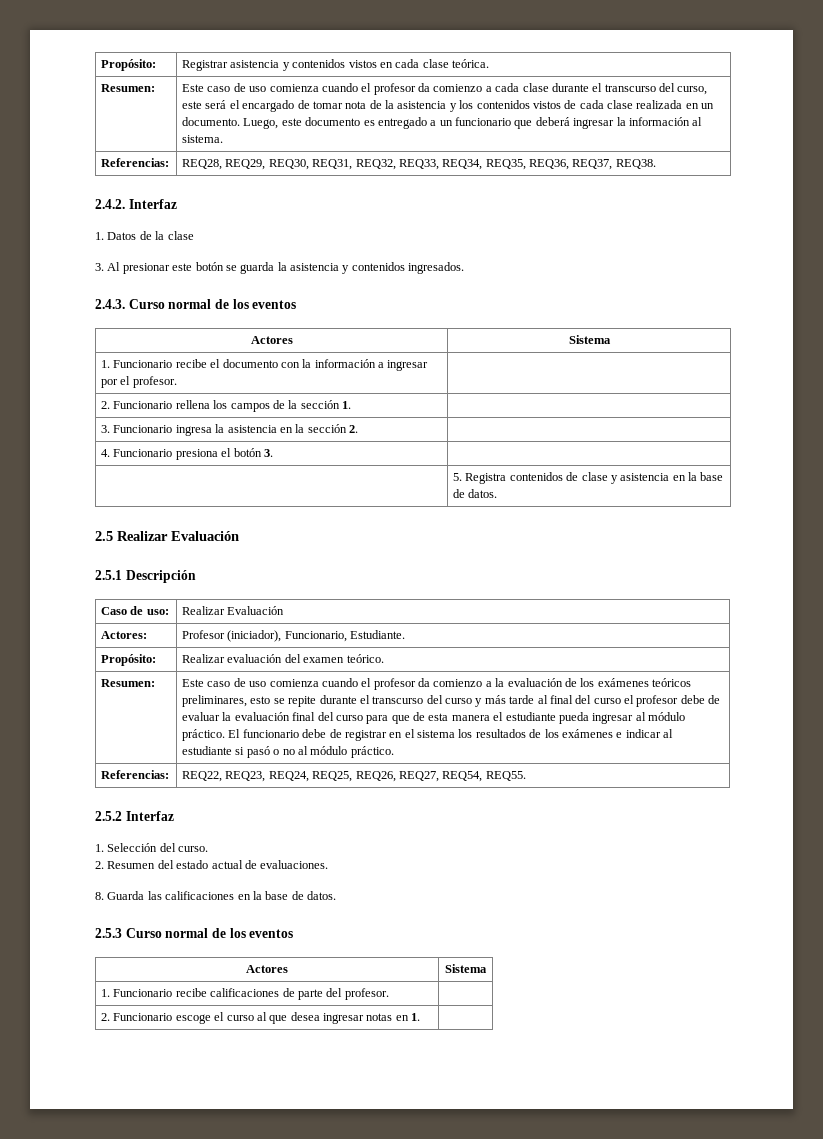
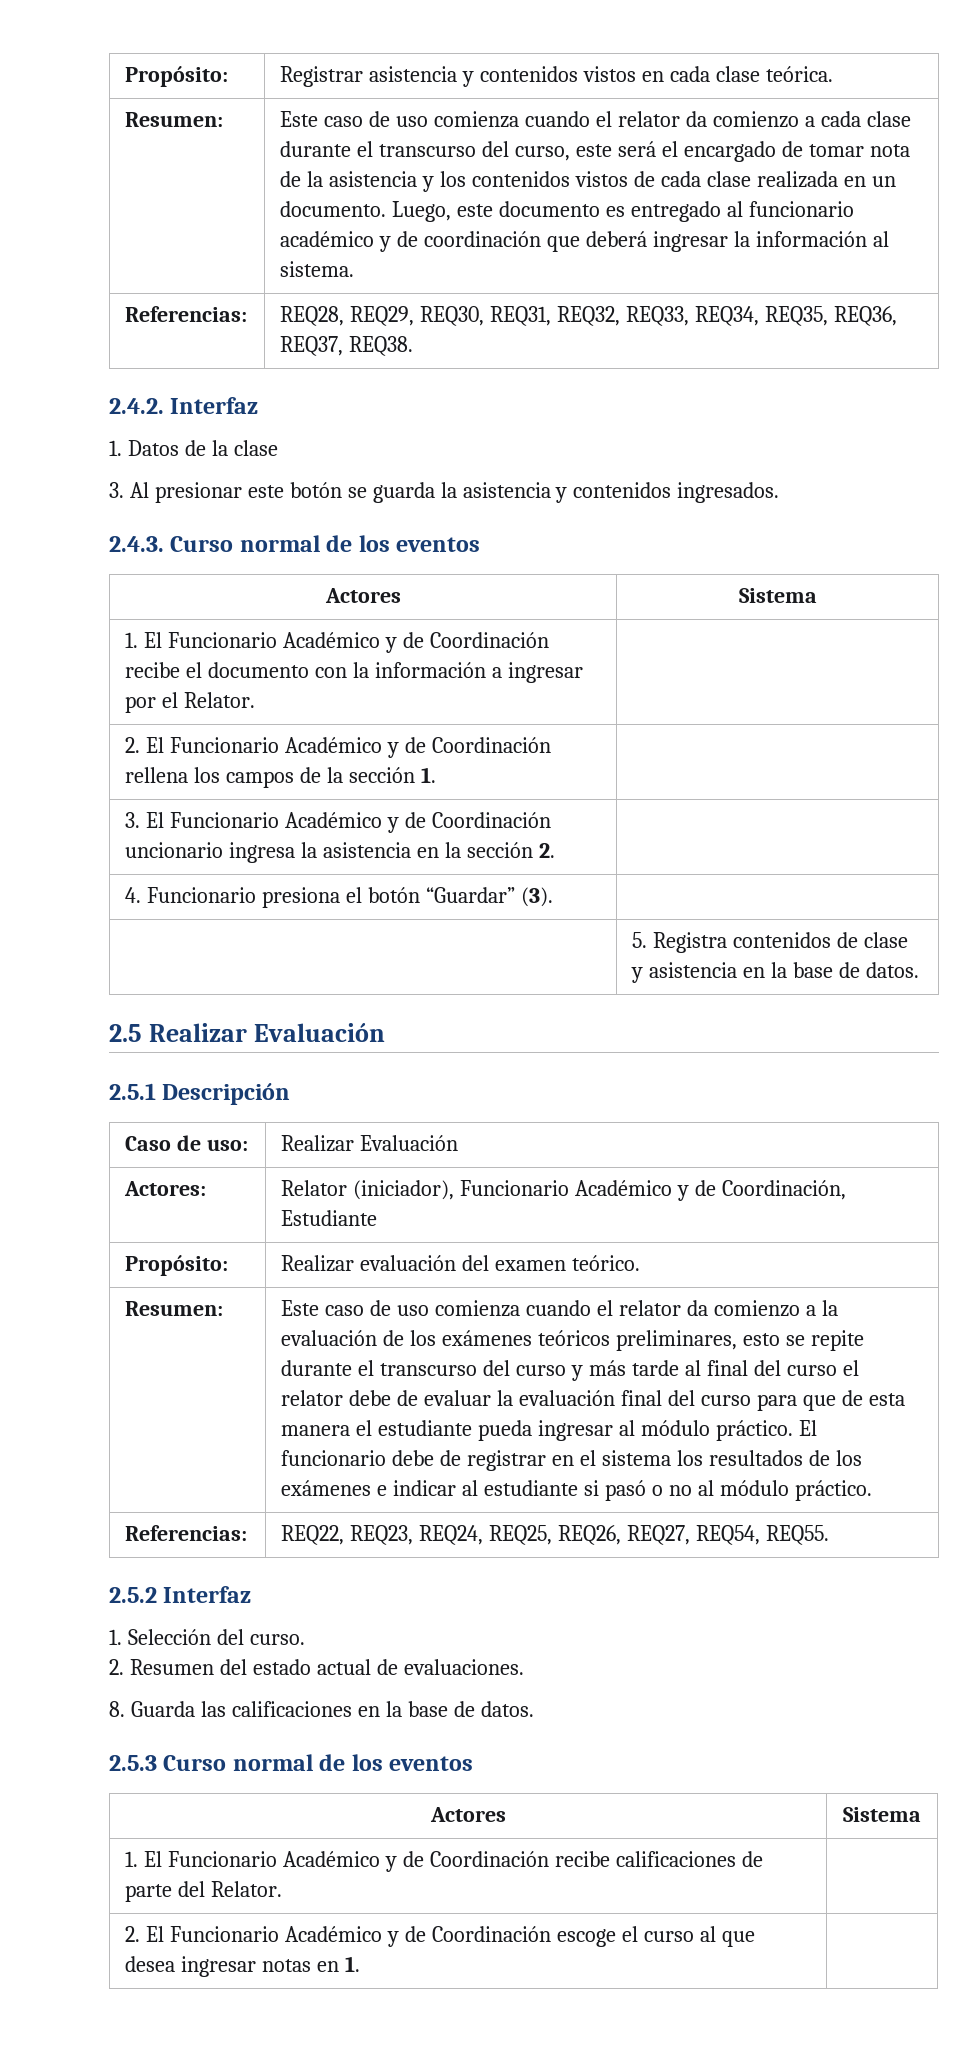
- Este caso de uso comienza cuando el profesor da comienzo a cada clase durante el transcurso del curso, este será el encargado de tomar nota de la asistencia y los contenidos vistos de cada clase realizada en un documento.
+ Este caso de uso comienza cuando el relator da comienzo a cada clase durante el transcurso del curso, este será el encargado de tomar nota de la asistencia y los contenidos vistos de cada clase realizada en un documento.
- Luego, este documento es entregado a un funcionario que deberá ingresar la información al sistema.
+ Luego, este documento es entregado al funcionario académico y de coordinación que deberá ingresar la información al sistema.
- 1. Funcionario recibe el documento con la información a ingresar por el profesor. |
- 2. Funcionario rellena los campos de la sección 1. |
+ 1. El Funcionario Académico y de Coordinación recibe el documento con la información a ingresar por el Relator. |
+ 2. El Funcionario Académico y de Coordinación rellena los campos de la sección 1. |
- 3. Funcionario ingresa la asistencia en la sección 2. |
+ 3. El Funcionario Académico y de Coordinación uncionario ingresa la asistencia en la sección 2. |
- 4. Funcionario presiona el botón 3. |
+ 4. Funcionario presiona el botón “Guardar” (3). |
- Actores: | Profesor (iniciador), Funcionario, Estudiante.
+ Actores: | Relator (iniciador), Funcionario Académico y de Coordinación, Estudiante
- Este caso de uso comienza cuando el profesor da comienzo a la evaluación de los exámenes teóricos preliminares, esto se repite durante el transcurso del curso y más tarde al final del curso el profesor debe de evaluar la evaluación final del curso para que de esta manera el estudiante pueda ingresar al módulo práctico.
+ Este caso de uso comienza cuando el relator da comienzo a la evaluación de los exámenes teóricos preliminares, esto se repite durante el transcurso del curso y más tarde al final del curso el relator debe de evaluar la evaluación final del curso para que de esta manera el estudiante pueda ingresar al módulo práctico.
- 1. Funcionario recibe calificaciones de parte del profesor. |
- 2. Funcionario escoge el curso al que desea ingresar notas en 1. |
+ 1. El Funcionario Académico y de Coordinación recibe calificaciones de parte del Relator. |
+ 2. El Funcionario Académico y de Coordinación escoge el curso al que desea ingresar notas en 1. |

